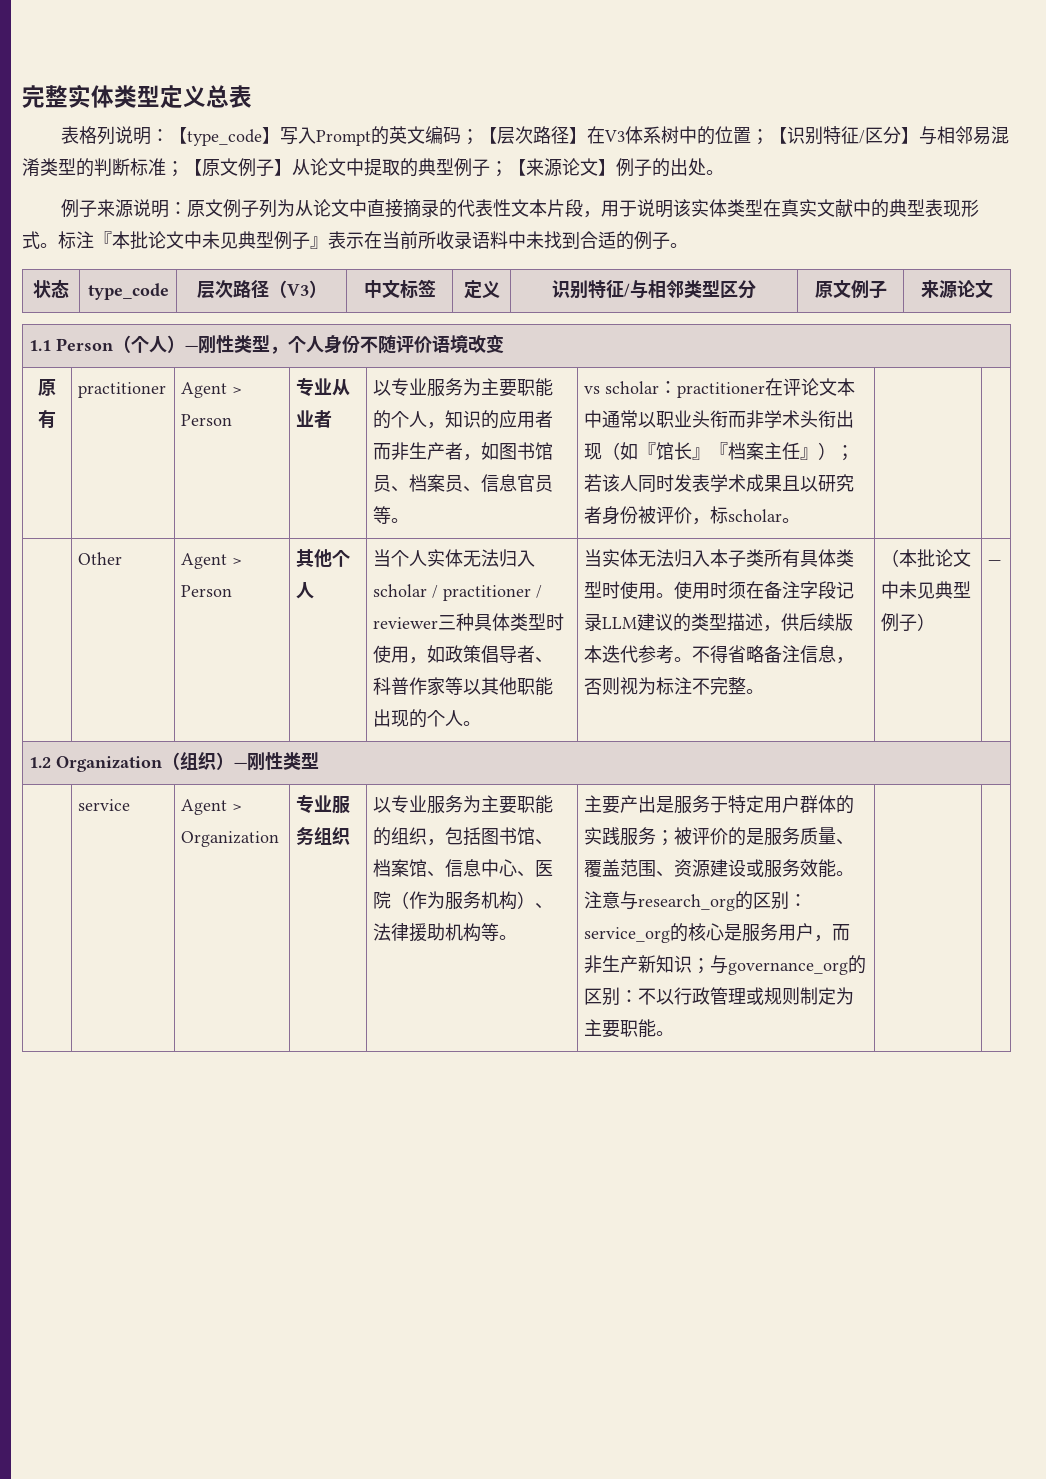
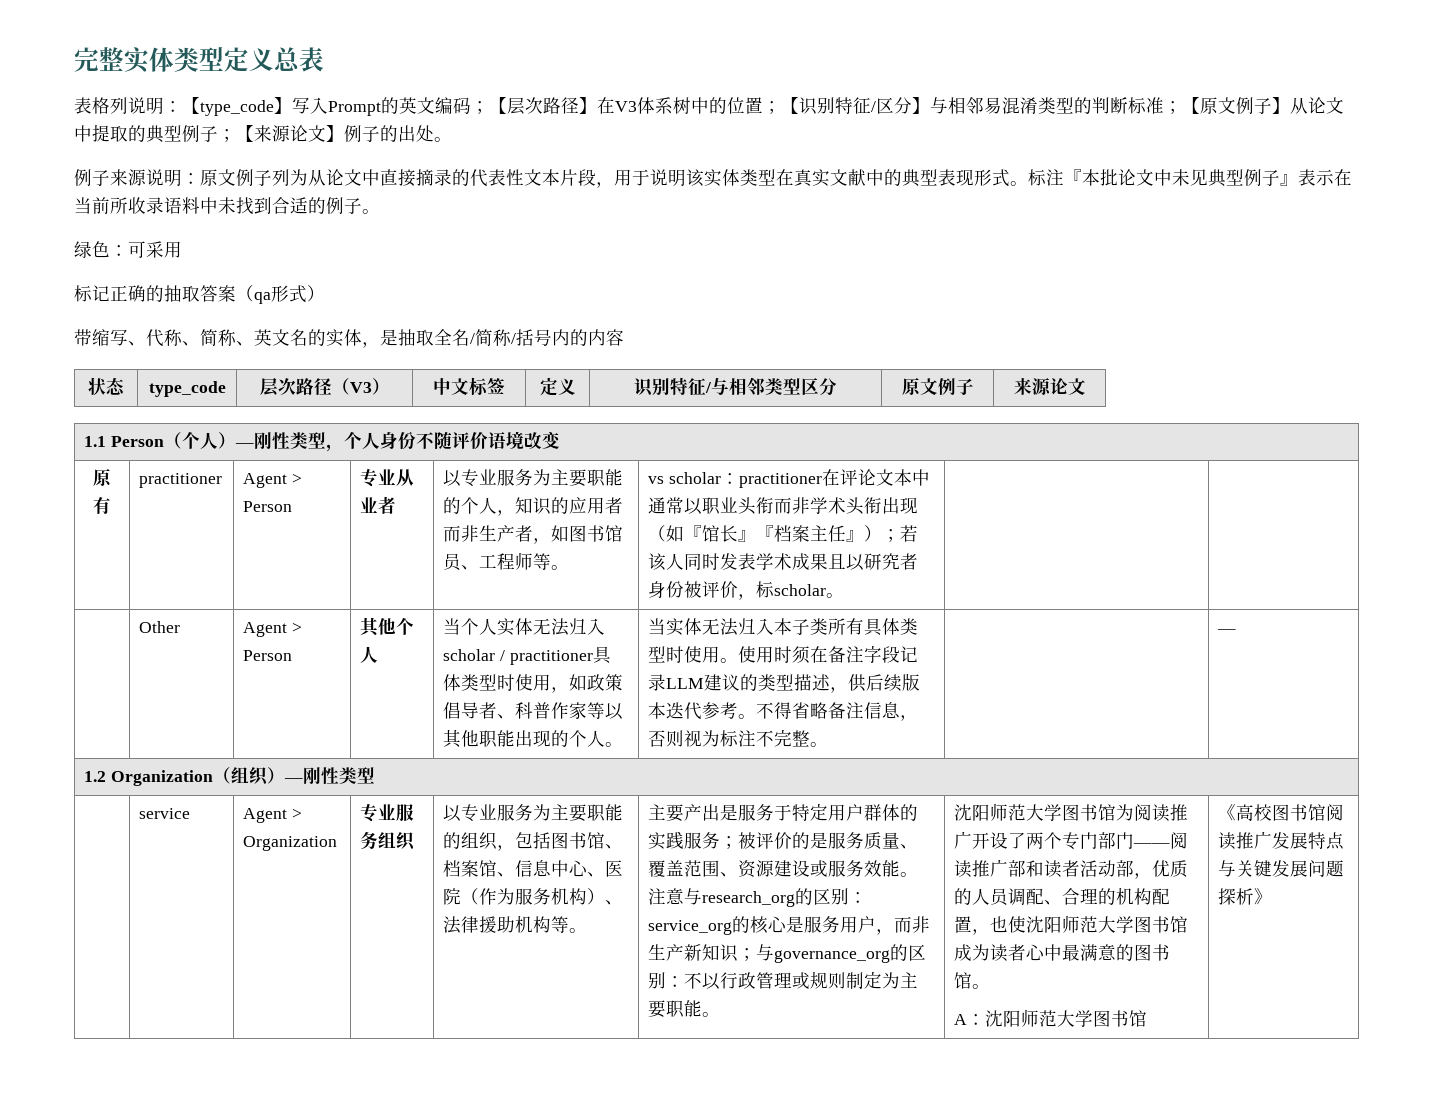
+ 绿色：可采用
+ 标记正确的抽取答案（qa形式）
+ 带缩写、代称、简称、英文名的实体，是抽取全名/简称/括号内的内容
- 以专业服务为主要职能的个人，知识的应用者而非生产者，如图书馆员、档案员、信息官员等。
+ 以专业服务为主要职能的个人，知识的应用者而非生产者，如图书馆员、工程师等。
- 当个人实体无法归入scholar / practitioner / reviewer三种具体类型时使用，如政策倡导者、科普作家等以其他职能出现的个人。
+ 当个人实体无法归入scholar / practitioner具体类型时使用，如政策倡导者、科普作家等以其他职能出现的个人。
- （本批论文中未见典型例子）
+ 沈阳师范大学图书馆为阅读推广开设了两个专门部门——阅读推广部和读者活动部，优质的人员调配、合理的机构配置，也使沈阳师范大学图书馆成为读者心中最满意的图书馆。
+ A：沈阳师范大学图书馆 | 《高校图书馆阅读推广发展特点与关键发展问题探析》

